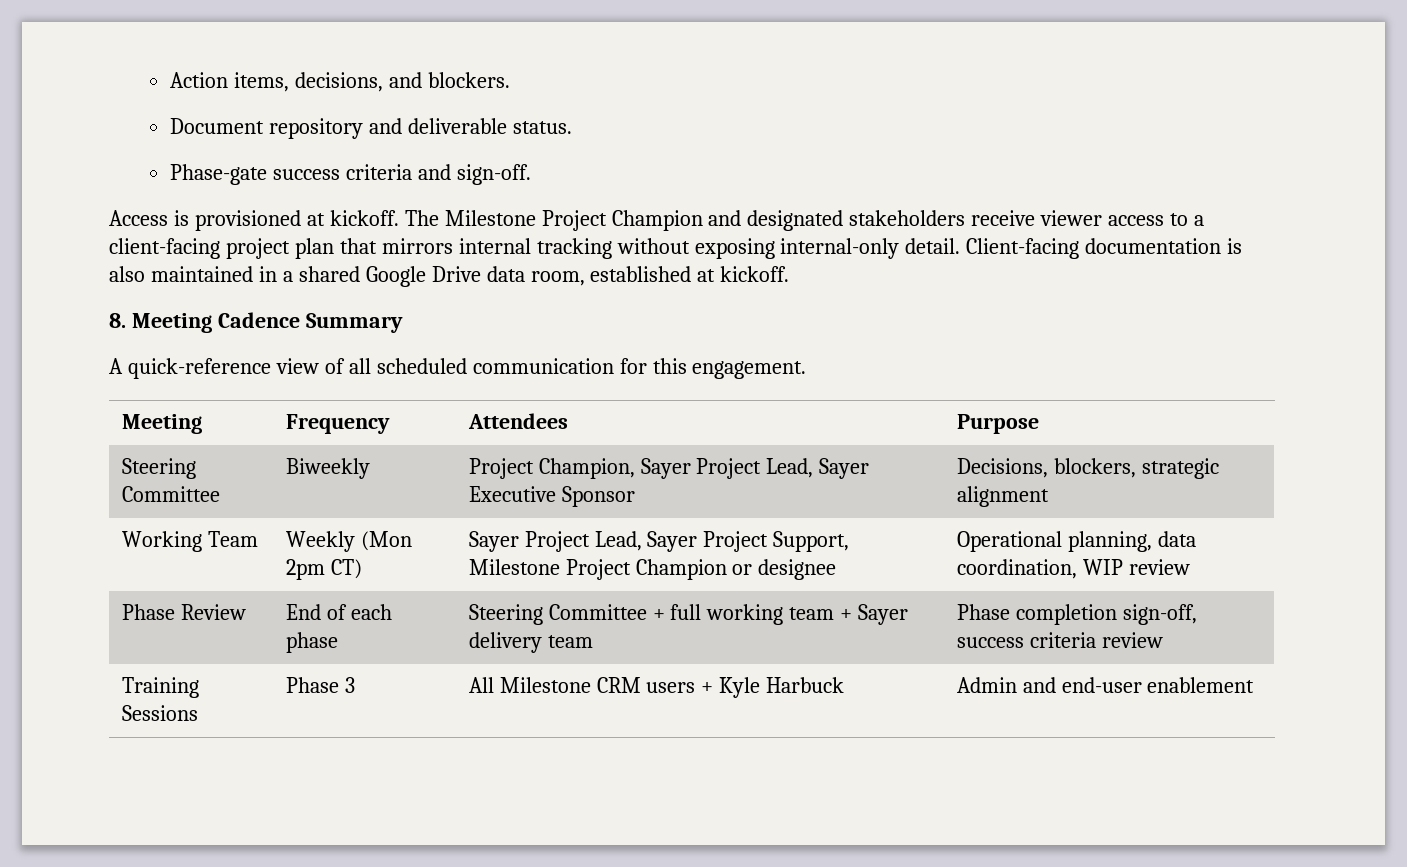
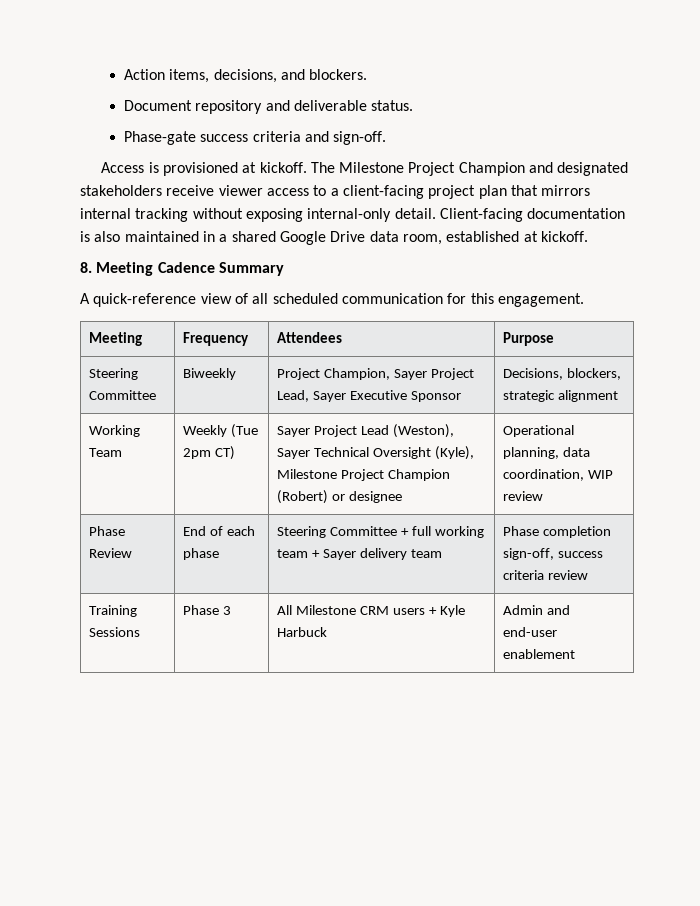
- Working Team | Weekly (Mon 2pm CT) | Sayer Project Lead, Sayer Project Support, Milestone Project Champion or designee | Operational planning, data coordination, WIP review
+ Working Team | Weekly (Tue 2pm CT) | Sayer Project Lead (Weston), Sayer Technical Oversight (Kyle), Milestone Project Champion (Robert) or designee | Operational planning, data coordination, WIP review

